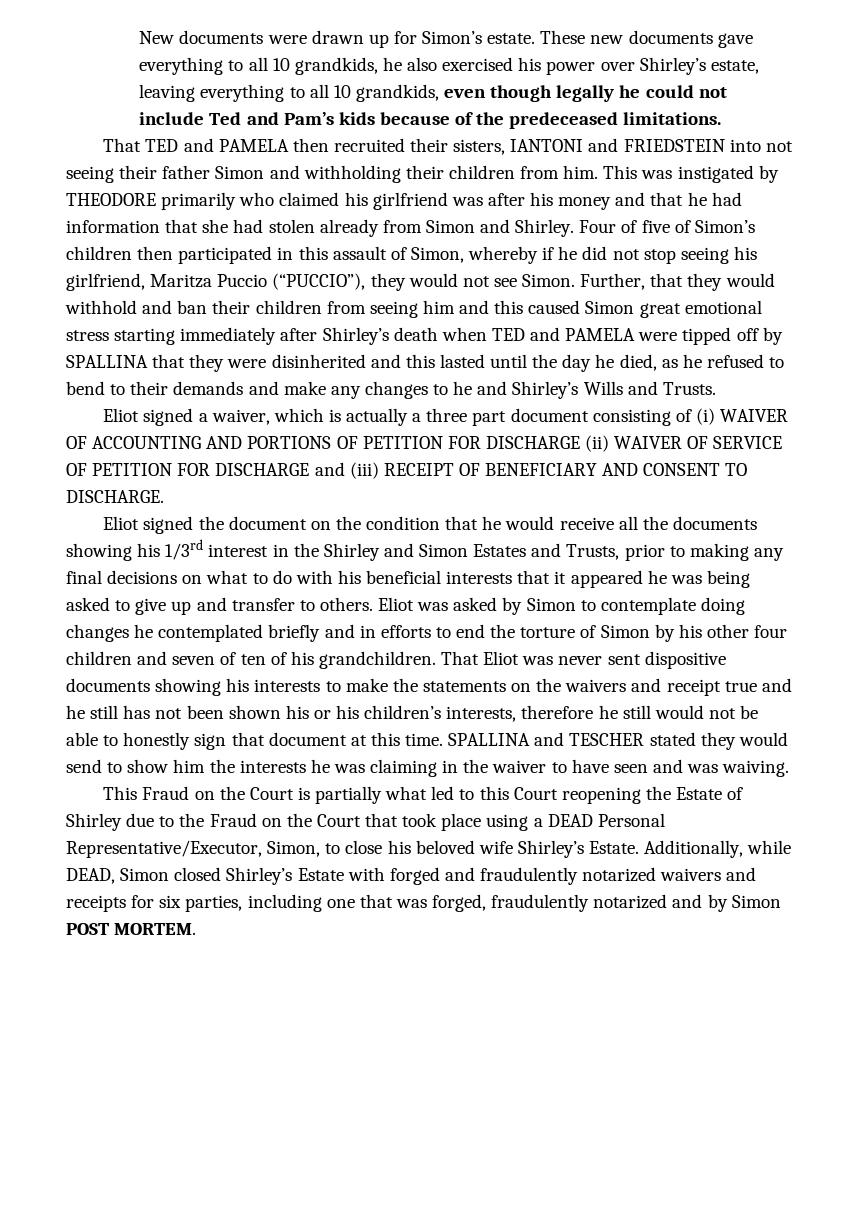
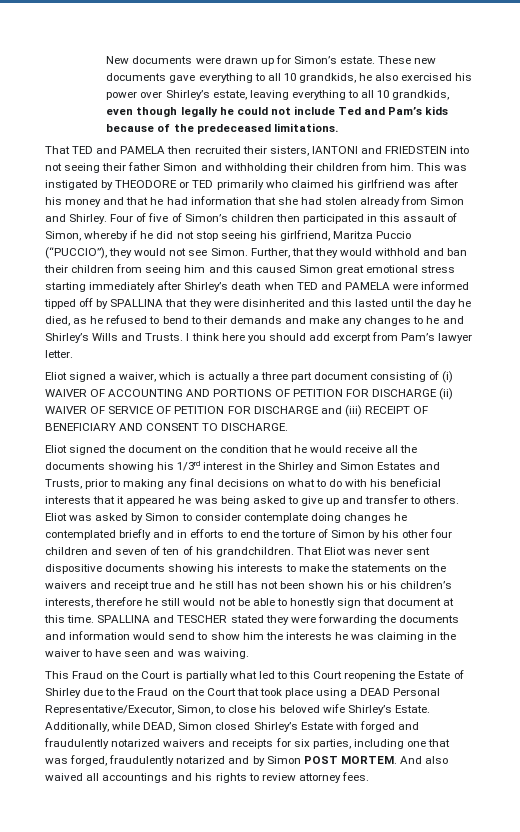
- This was instigated by THEODORE primarily who claimed his girlfriend was after his money and that he had information that she had stolen already from Simon and Shirley.
+ This was instigated by THEODORE or TED primarily who claimed his girlfriend was after his money and that he had information that she had stolen already from Simon and Shirley.
- Further, that they would withhold and ban their children from seeing him and this caused Simon great emotional stress starting immediately after Shirley’s death when TED and PAMELA were tipped off by SPALLINA that they were disinherited and this lasted until the day he died, as he refused to bend to their demands and make any changes to he and Shirley’s Wills and Trusts.
+ Further, that they would withhold and ban their children from seeing him and this caused Simon great emotional stress starting immediately after Shirley’s death when TED and PAMELA were informed tipped off by SPALLINA that they were disinherited and this lasted until the day he died, as he refused to bend to their demands and make any changes to he and Shirley’s Wills and Trusts. I think here you should add excerpt from Pam’s lawyer letter.
- Eliot was asked by Simon to contemplate doing changes he contemplated briefly and in efforts to end the torture of Simon by his other four children and seven of ten of his grandchildren.
+ Eliot was asked by Simon to consider contemplate doing changes he contemplated briefly and in efforts to end the torture of Simon by his other four children and seven of ten of his grandchildren.
- SPALLINA and TESCHER stated they would send to show him the interests he was claiming in the waiver to have seen and was waiving.
+ SPALLINA and TESCHER stated they were forwarding the documents and information would send to show him the interests he was claiming in the waiver to have seen and was waiving.
+ And also waived all accountings and his rights to review attorney fees.

